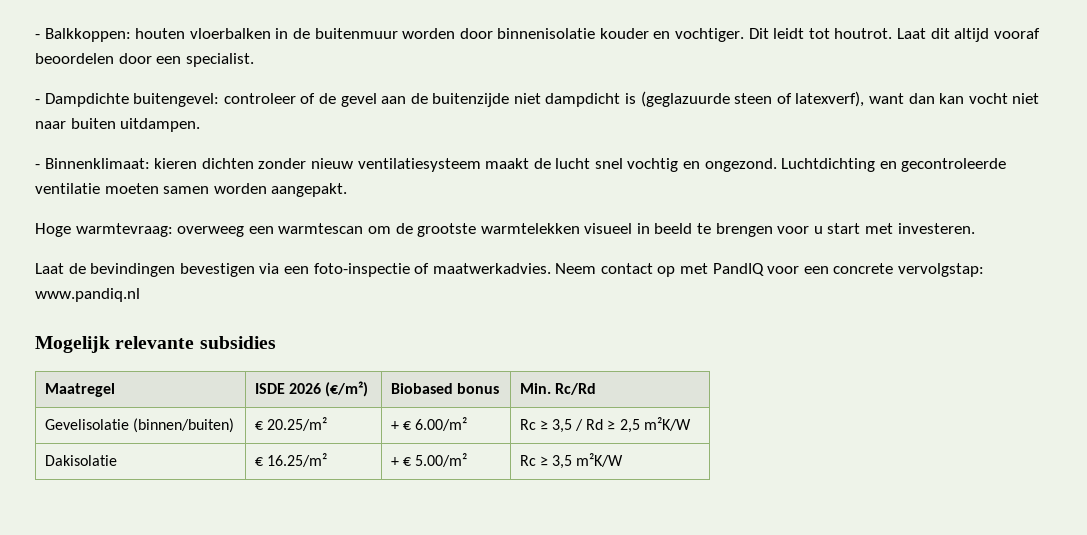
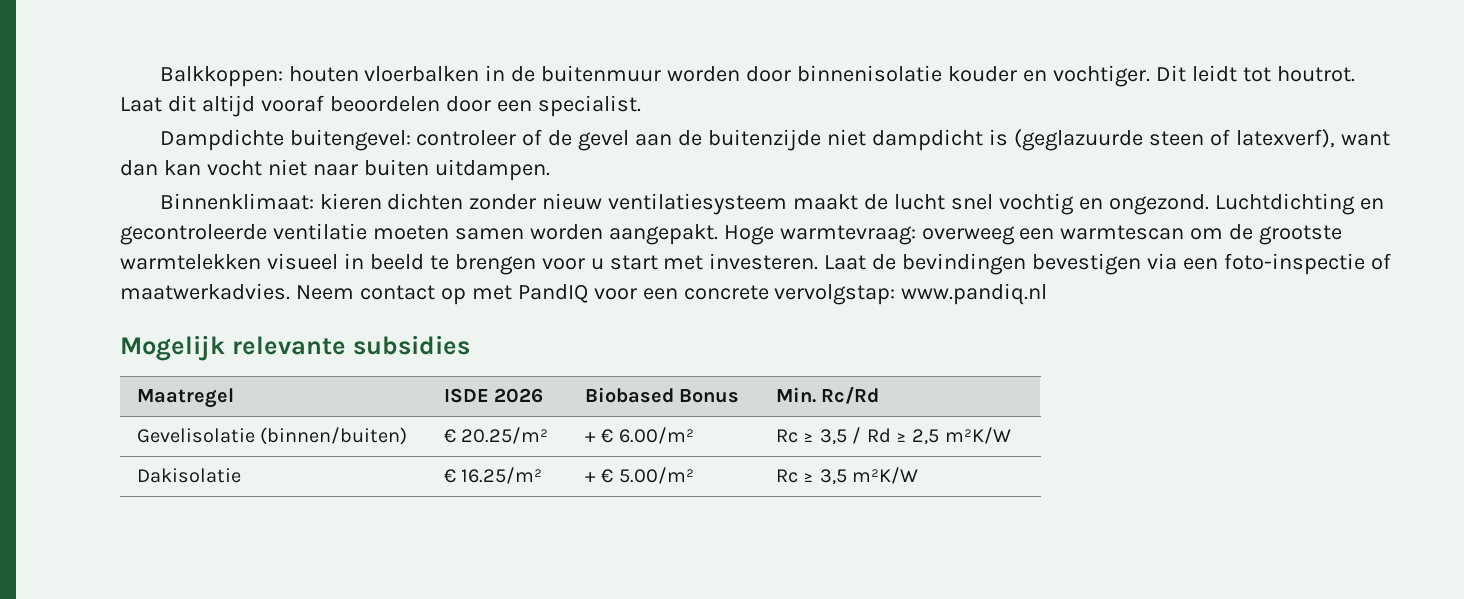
- - Balkkoppen: houten vloerbalken in de buitenmuur worden door binnenisolatie kouder en vochtiger.
+ Balkkoppen: houten vloerbalken in de buitenmuur worden door binnenisolatie kouder en vochtiger.
- - Dampdichte buitengevel: controleer of de gevel aan de buitenzijde niet dampdicht is (geglazuurde steen of latexverf), want dan kan vocht niet naar buiten uitdampen.
+ Dampdichte buitengevel: controleer of de gevel aan de buitenzijde niet dampdicht is (geglazuurde steen of latexverf), want dan kan vocht niet naar buiten uitdampen.
- - Binnenklimaat: kieren dichten zonder nieuw ventilatiesysteem maakt de lucht snel vochtig en ongezond.
+ Binnenklimaat: kieren dichten zonder nieuw ventilatiesysteem maakt de lucht snel vochtig en ongezond.
- Luchtdichting en gecontroleerde ventilatie moeten samen worden aangepakt.
- Hoge warmtevraag: overweeg een warmtescan om de grootste warmtelekken visueel in beeld te brengen voor u start met investeren.
- Laat de bevindingen bevestigen via een foto-inspectie of maatwerkadvies.
+ Luchtdichting en gecontroleerde ventilatie moeten samen worden aangepakt. Hoge warmtevraag: overweeg een warmtescan om de grootste warmtelekken visueel in beeld te brengen voor u start met investeren. Laat de bevindingen bevestigen via een foto-inspectie of maatwerkadvies.
- Maatregel | ISDE 2026 (€/m²) | Biobased bonus | Min. Rc/Rd
+ Maatregel | ISDE 2026 | Biobased Bonus | Min. Rc/Rd

